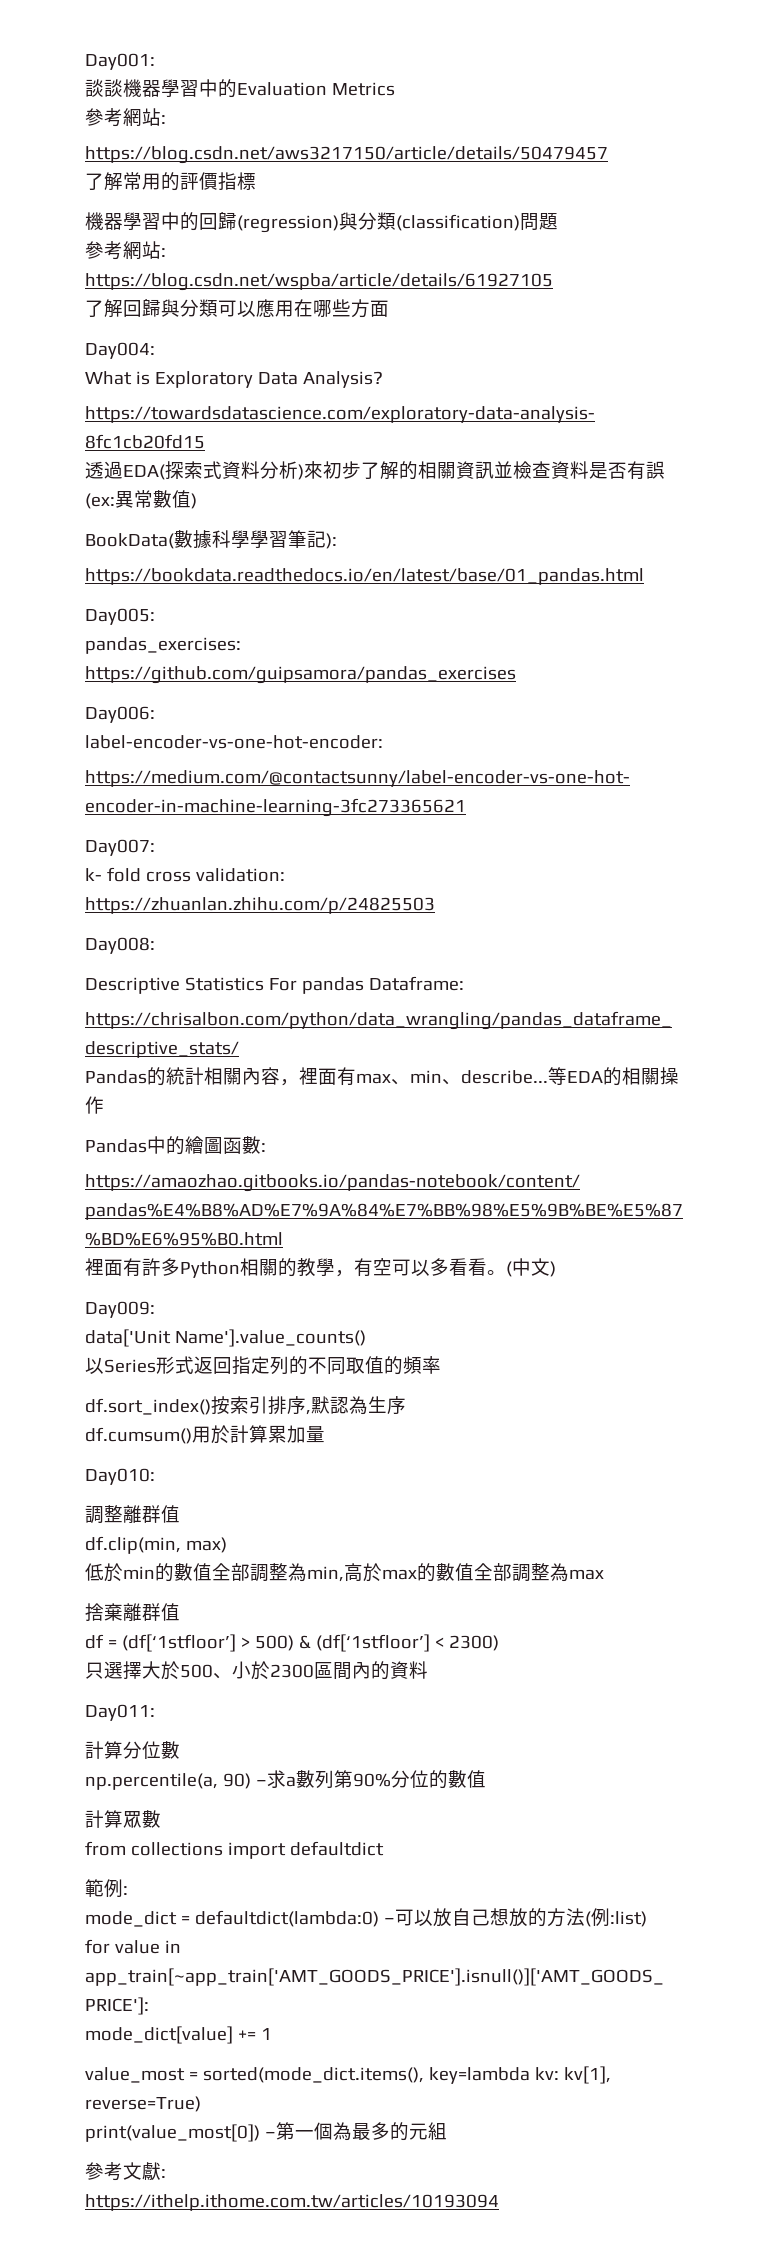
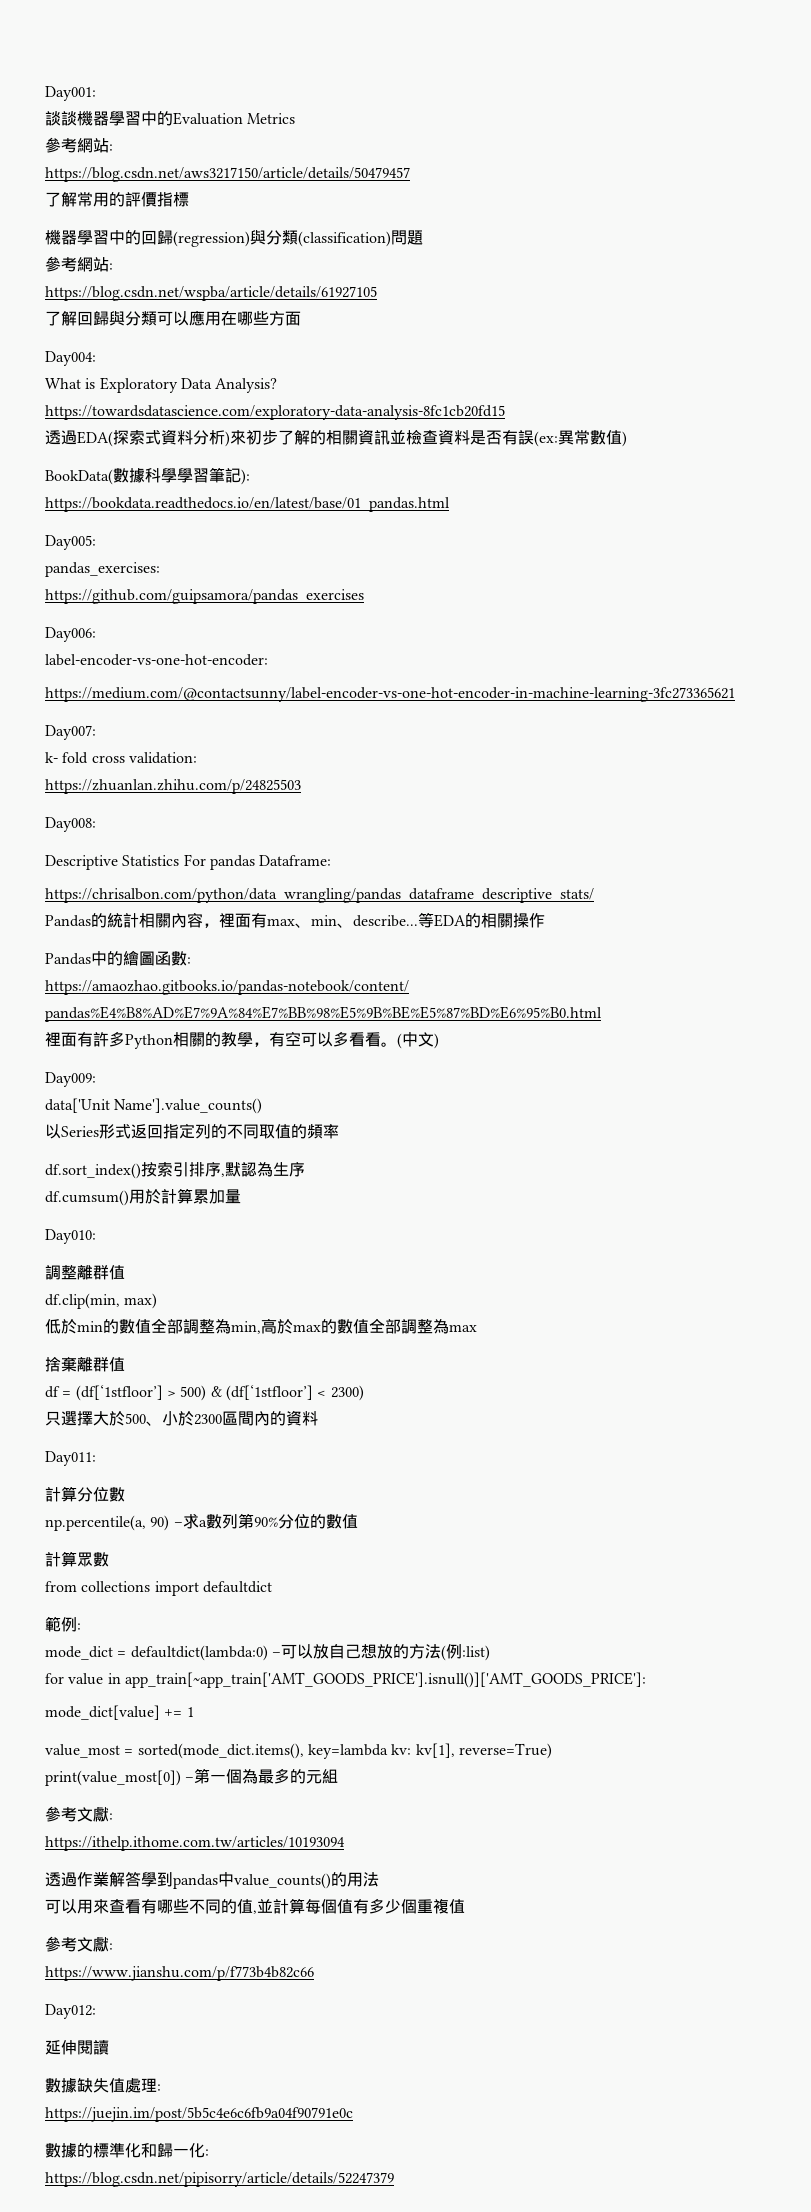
+ 透過作業解答學到pandas中value_counts()的用法
+ 可以用來查看有哪些不同的值,並計算每個值有多少個重複值
+ 參考文獻:
+ https://www.jianshu.com/p/f773b4b82c66
+ Day012:
+ 延伸閱讀
+ 數據缺失值處理:
+ https://juejin.im/post/5b5c4e6c6fb9a04f90791e0c
+ 數據的標準化和歸一化:
+ https://blog.csdn.net/pipisorry/article/details/52247379

